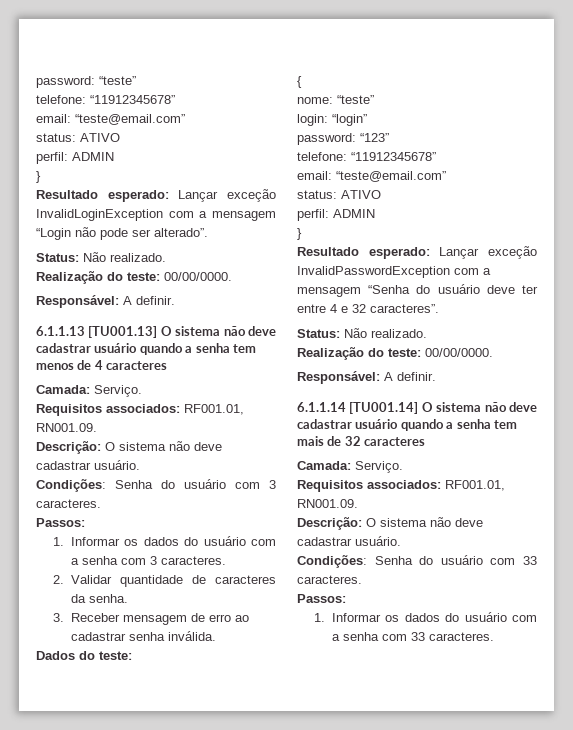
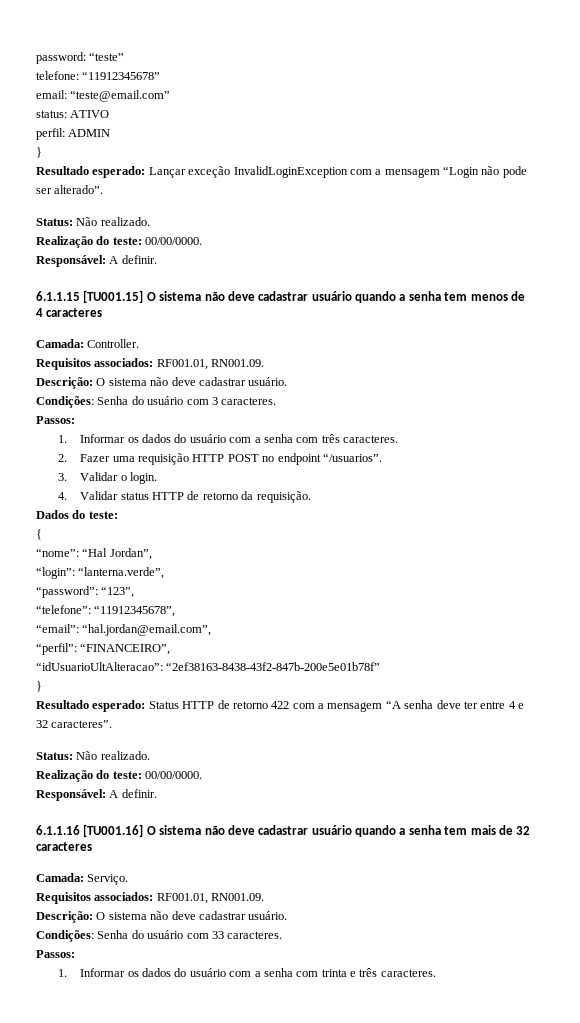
- 6.1.1.13 [TU001.13] O sistema não deve cadastrar usuário quando a senha tem menos de 4 caracteres
- Camada: Serviço.
+ 6.1.1.15 [TU001.15] O sistema não deve cadastrar usuário quando a senha tem menos de 4 caracteres
+ Camada: Controller.
- 1. Informar os dados do usuário com a senha com 3 caracteres.
+ 1. Informar os dados do usuário com a senha com três caracteres.
- 2. Validar quantidade de caracteres da senha.
- 3. Receber mensagem de erro ao cadastrar senha inválida.
+ 2. Fazer uma requisição HTTP POST no endpoint “/usuarios”.
+ 3. Validar o login.
+ 4. Validar status HTTP de retorno da requisição.
  Dados do teste:
  {
- nome: “teste”
- login: “login”
- password: “123”
- telefone: “11912345678”
- email: “teste@email.com”
- status: ATIVO
- perfil: ADMIN
+ “nome”: “Hal Jordan”,
+ “login”: “lanterna.verde”,
+ “password”: “123”,
+ “telefone”: “11912345678”,
+ “email”: “hal.jordan@email.com”,
+ “perfil”: “FINANCEIRO”,
+ “idUsuarioUltAlteracao”: “2ef38163-8438-43f2-847b-200e5e01b78f”
  }
- Resultado esperado: Lançar exceção InvalidPasswordException com a mensagem “Senha do usuário deve ter entre 4 e 32 caracteres”.
+ Resultado esperado: Status HTTP de retorno 422 com a mensagem “A senha deve ter entre 4 e 32 caracteres”.
- 6.1.1.14 [TU001.14] O sistema não deve cadastrar usuário quando a senha tem mais de 32 caracteres
+ 6.1.1.16 [TU001.16] O sistema não deve cadastrar usuário quando a senha tem mais de 32 caracteres
- 1. Informar os dados do usuário com a senha com 33 caracteres.
+ 1. Informar os dados do usuário com a senha com trinta e três caracteres.

